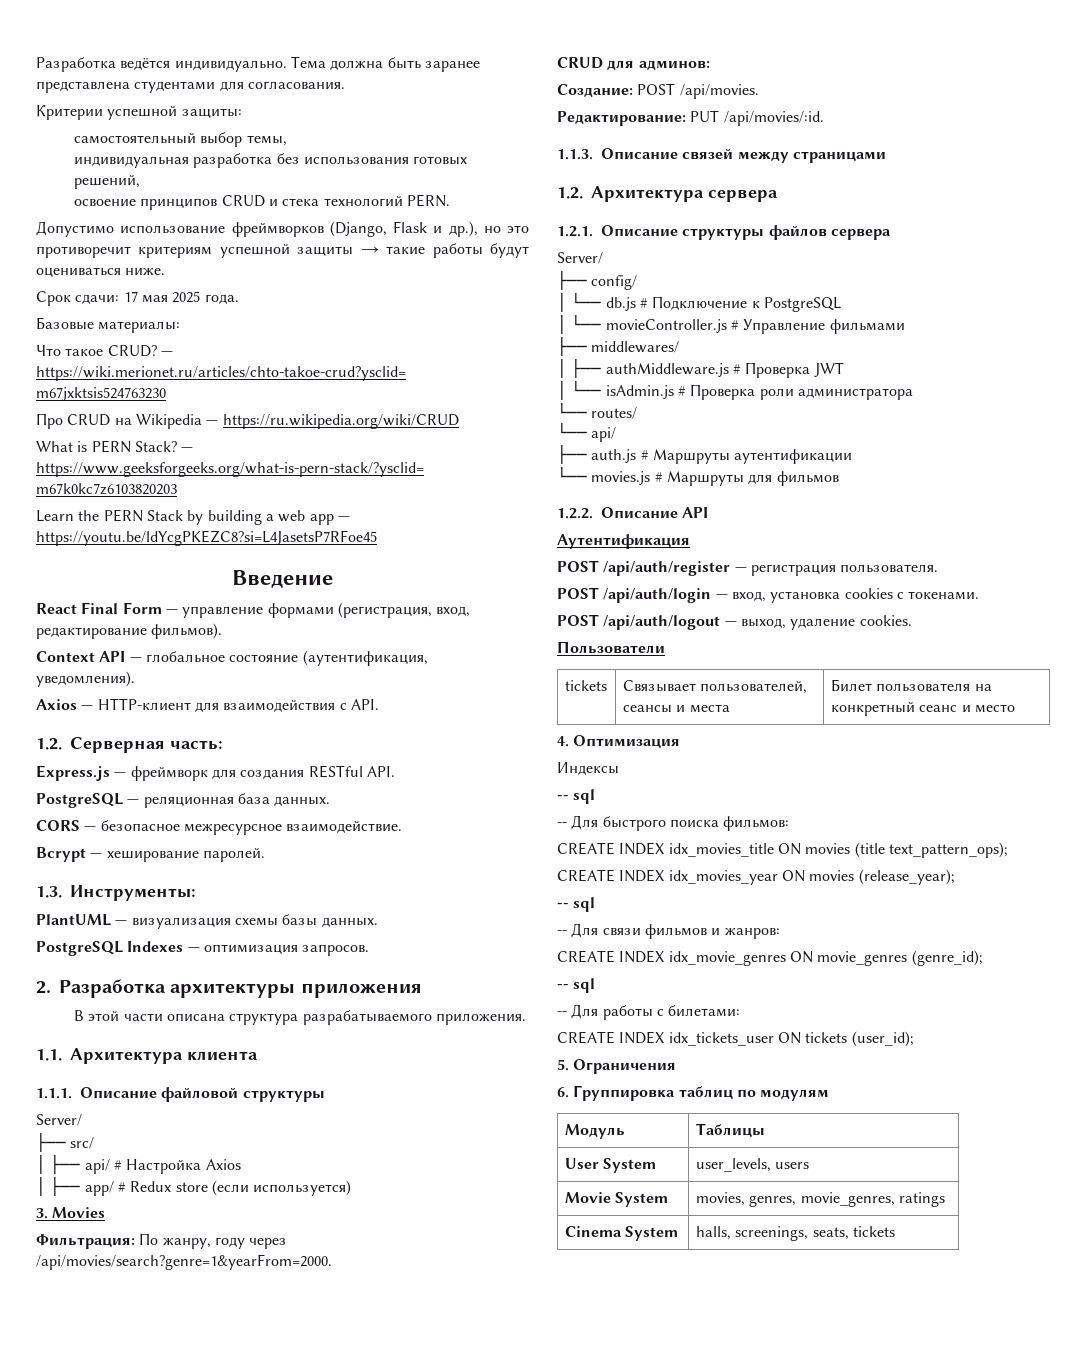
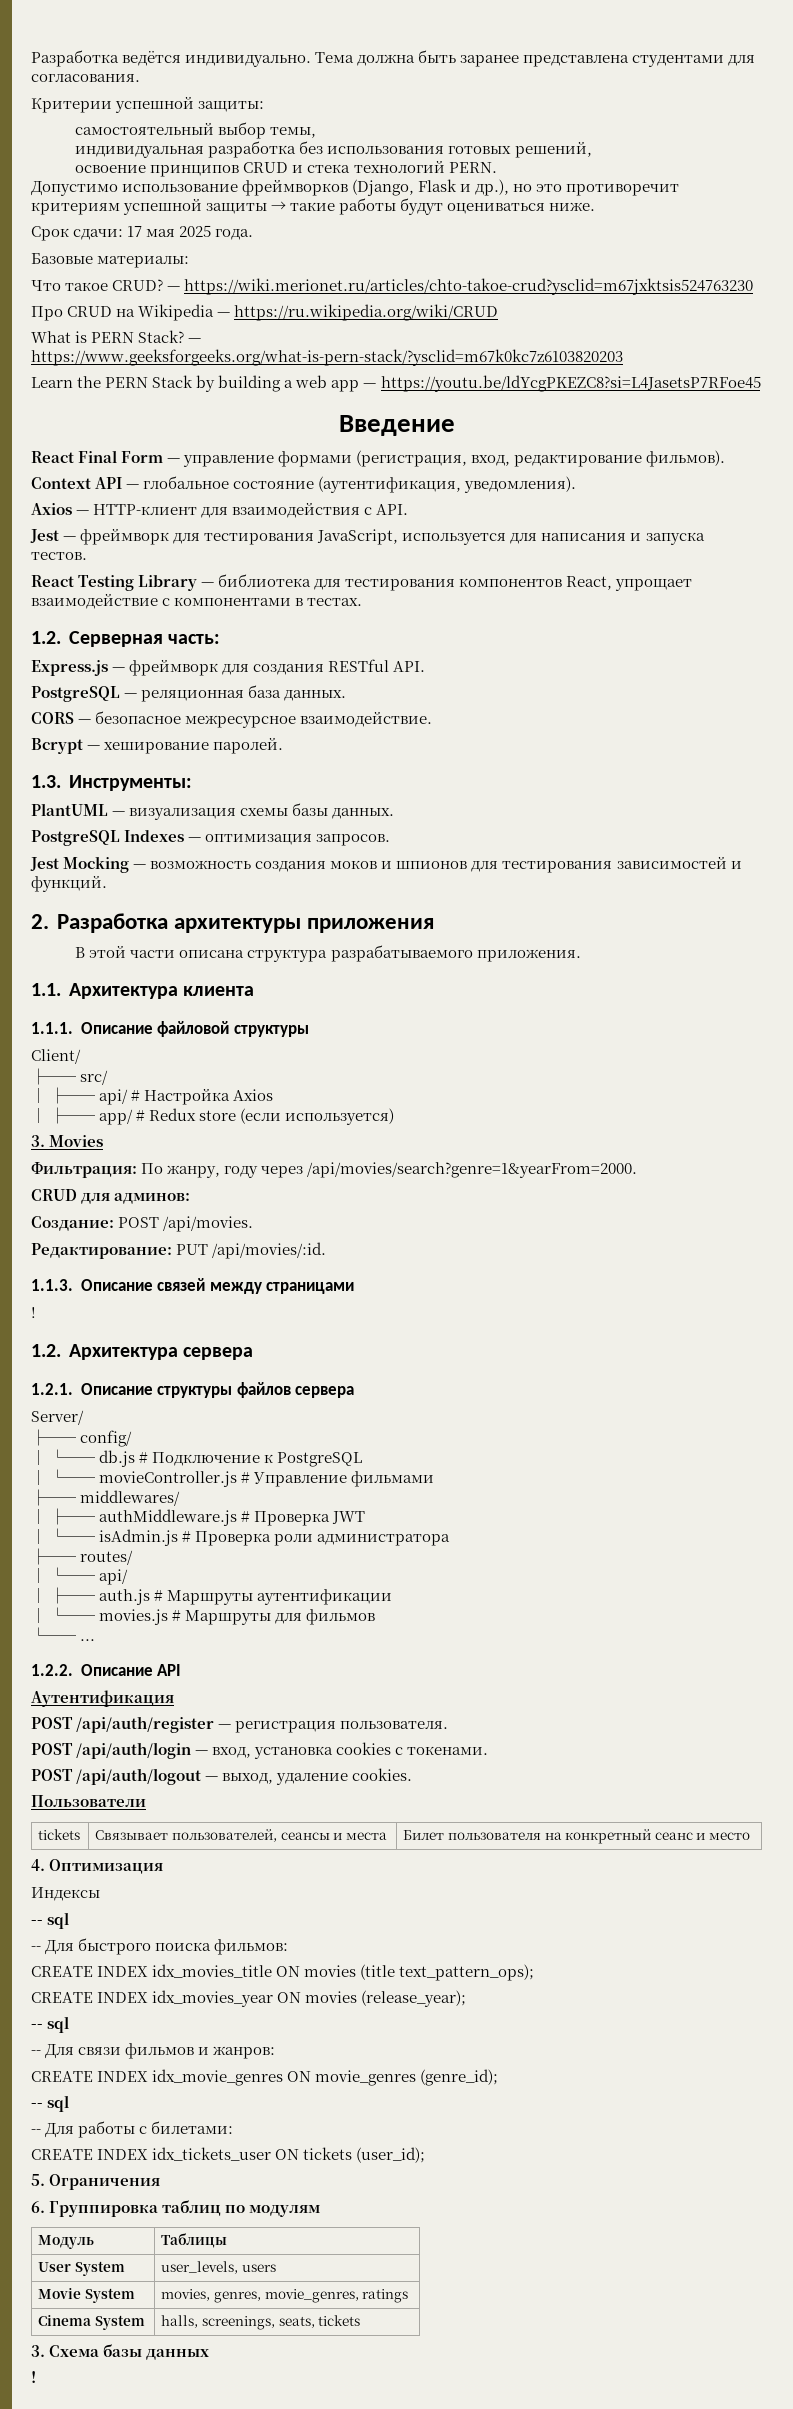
+ Jest — фреймворк для тестирования JavaScript, используется для написания и запуска тестов.
+ React Testing Library — библиотека для тестирования компонентов React, упрощает взаимодействие с компонентами в тестах.
+ Jest Mocking — возможность создания моков и шпионов для тестирования зависимостей и функций.
  1.1.1. Описание файловой структуры
- Server/
+ Client/
  1.1.3. Описание связей между страницами
+ !
- └── routes/
+ ├── routes/
- └── api/
+ │ └── api/
- ├── auth.js # Маршруты аутентификации
+ │ ├── auth.js # Маршруты аутентификации
- └── movies.js # Маршруты для фильмов
+ │ └── movies.js # Маршруты для фильмов
+ └── ...
+ 3. Схема базы данных
+ !

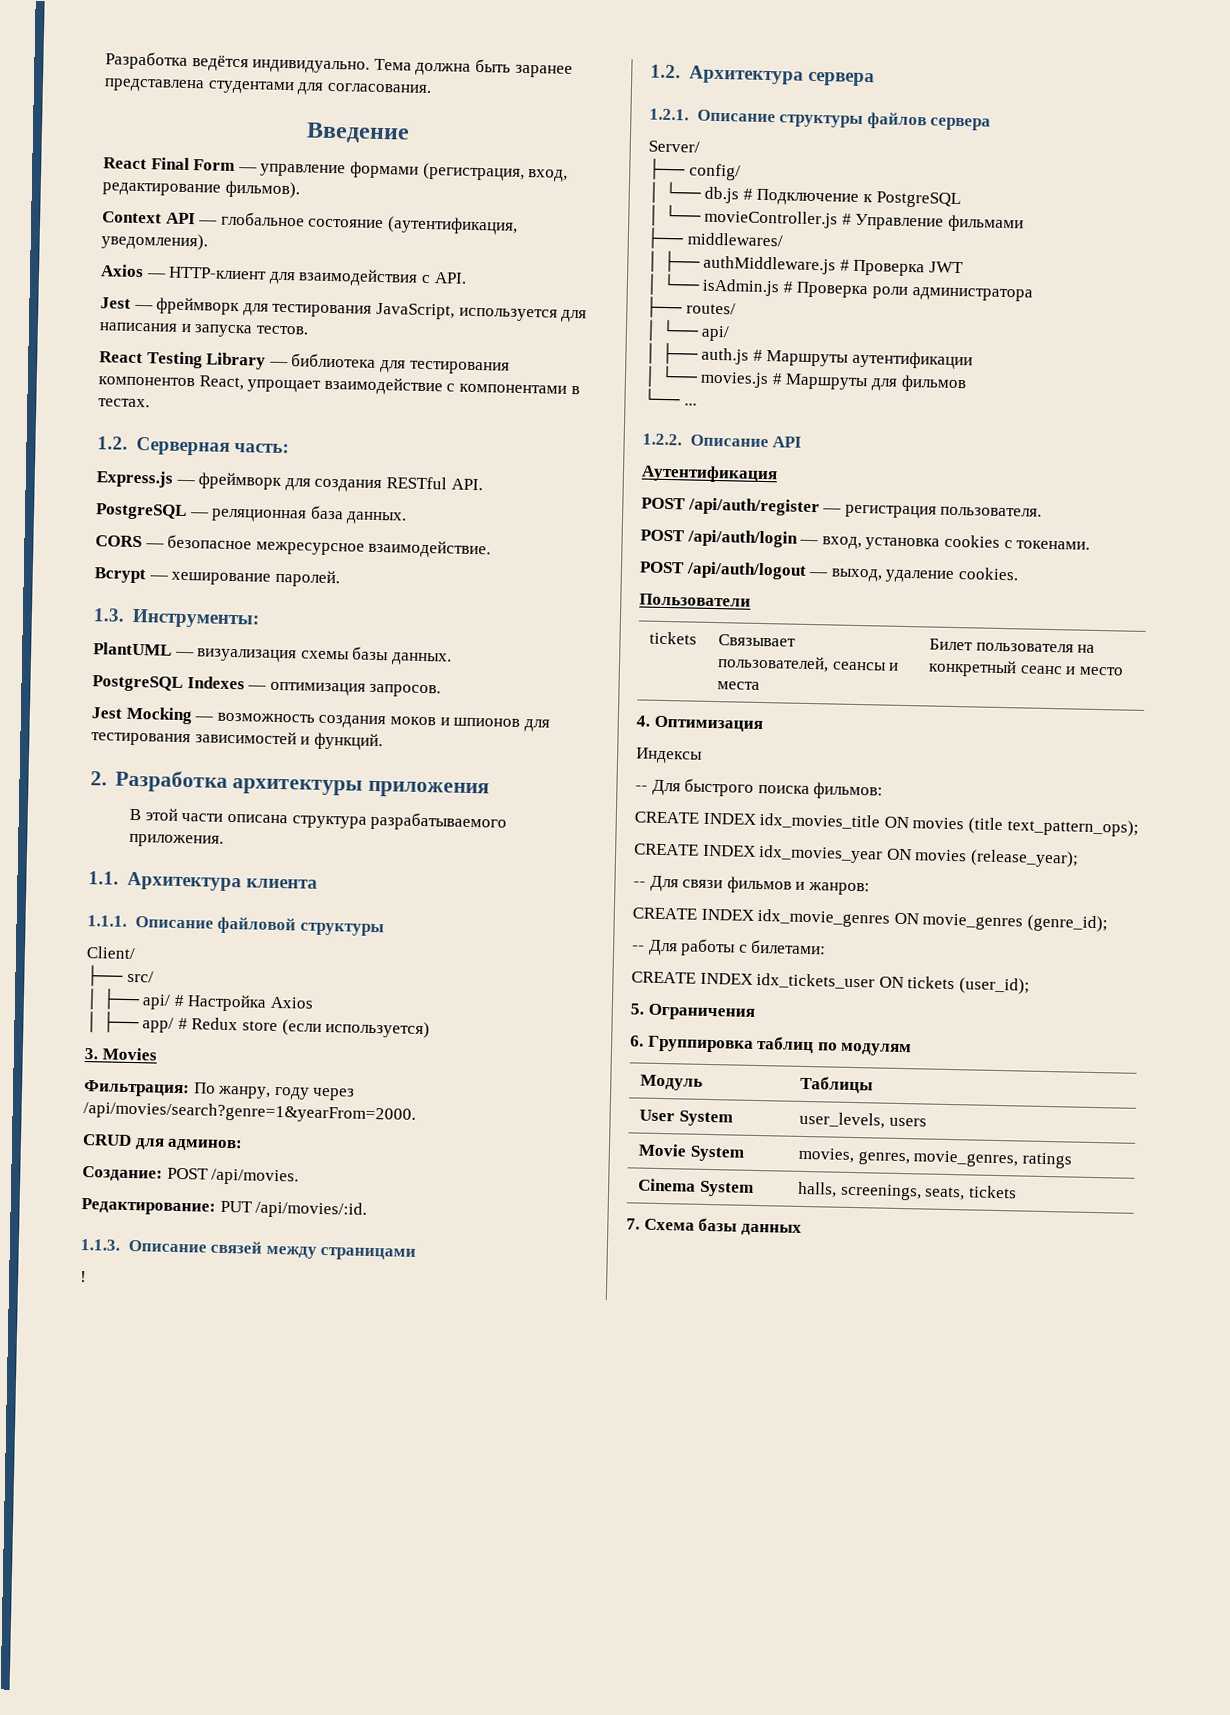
- Критерии успешной защиты:
- самостоятельный выбор темы,
- индивидуальная разработка без использования готовых решений,
- освоение принципов CRUD и стека технологий PERN.
- Допустимо использование фреймворков (Django, Flask и др.), но это противоречит критериям успешной защиты → такие работы будут оцениваться ниже.
- Срок сдачи: 17 мая 2025 года.
- Базовые материалы:
- Что такое CRUD? — https://wiki.merionet.ru/articles/chto-takoe-crud?ysclid=m67jxktsis524763230
- Про CRUD на Wikipedia — https://ru.wikipedia.org/wiki/CRUD
- What is PERN Stack? — https://www.geeksforgeeks.org/what-is-pern-stack/?ysclid=m67k0kc7z6103820203
- Learn the PERN Stack by building a web app — https://youtu.be/ldYcgPKEZC8?si=L4JasetsP7RFoe45
  Индексы
- -- sql
  CREATE INDEX idx_movies_year ON movies (release_year);
- -- sql
  CREATE INDEX idx_movie_genres ON movie_genres (genre_id);
- -- sql
- 3. Схема базы данных
- !
+ 7. Схема базы данных

